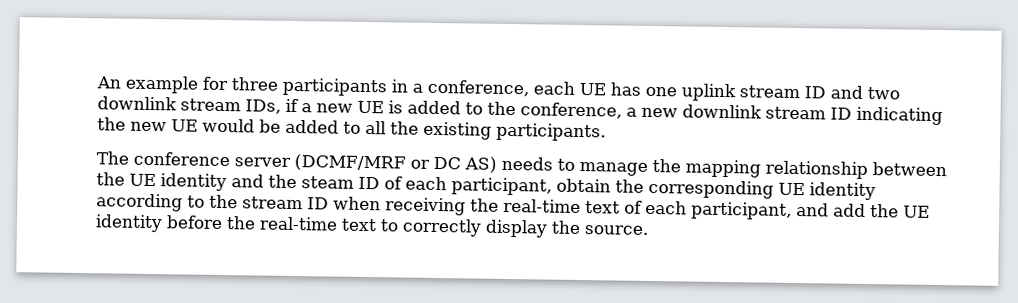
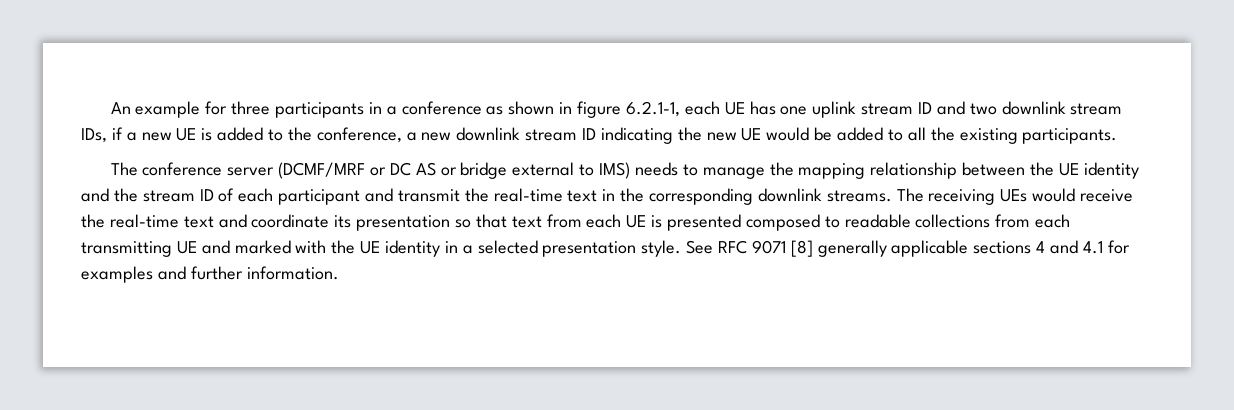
- An example for three participants in a conference, each UE has one uplink stream ID and two downlink stream IDs, if a new UE is added to the conference, a new downlink stream ID indicating the new UE would be added to all the existing participants.
+ An example for three participants in a conference as shown in figure 6.2.1-1, each UE has one uplink stream ID and two downlink stream IDs, if a new UE is added to the conference, a new downlink stream ID indicating the new UE would be added to all the existing participants.
- The conference server (DCMF/MRF or DC AS) needs to manage the mapping relationship between the UE identity and the steam ID of each participant, obtain the corresponding UE identity according to the stream ID when receiving the real-time text of each participant, and add the UE identity before the real-time text to correctly display the source.
+ The conference server (DCMF/MRF or DC AS or bridge external to IMS) needs to manage the mapping relationship between the UE identity and the stream ID of each participant and transmit the real-time text in the corresponding downlink streams. The receiving UEs would receive the real-time text and coordinate its presentation so that text from each UE is presented composed to readable collections from each transmitting UE and marked with the UE identity in a selected presentation style. See RFC 9071 [8] generally applicable sections 4 and 4.1 for examples and further information.

